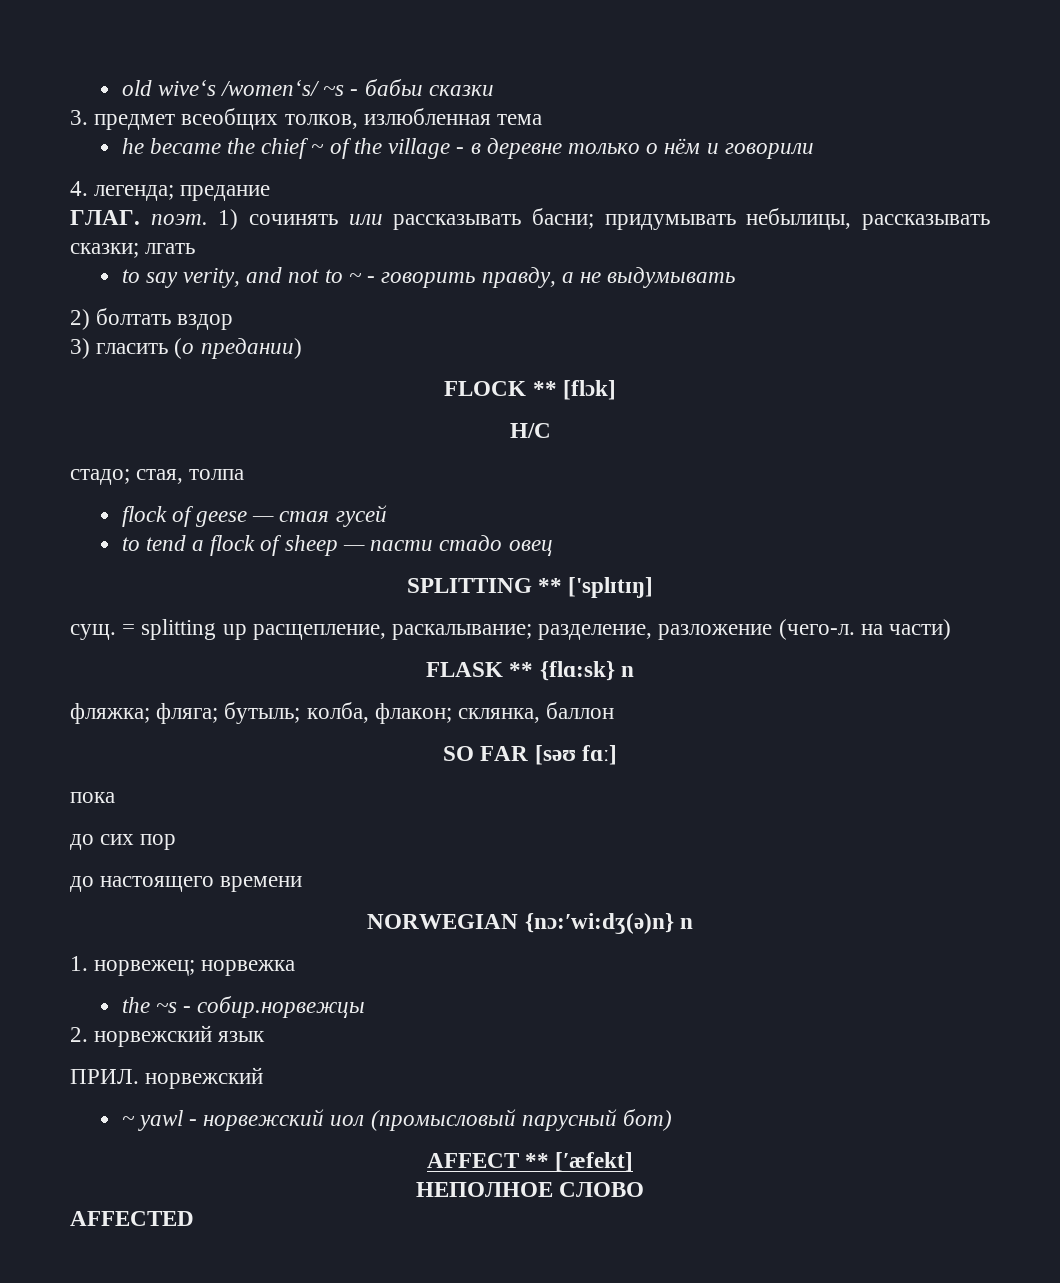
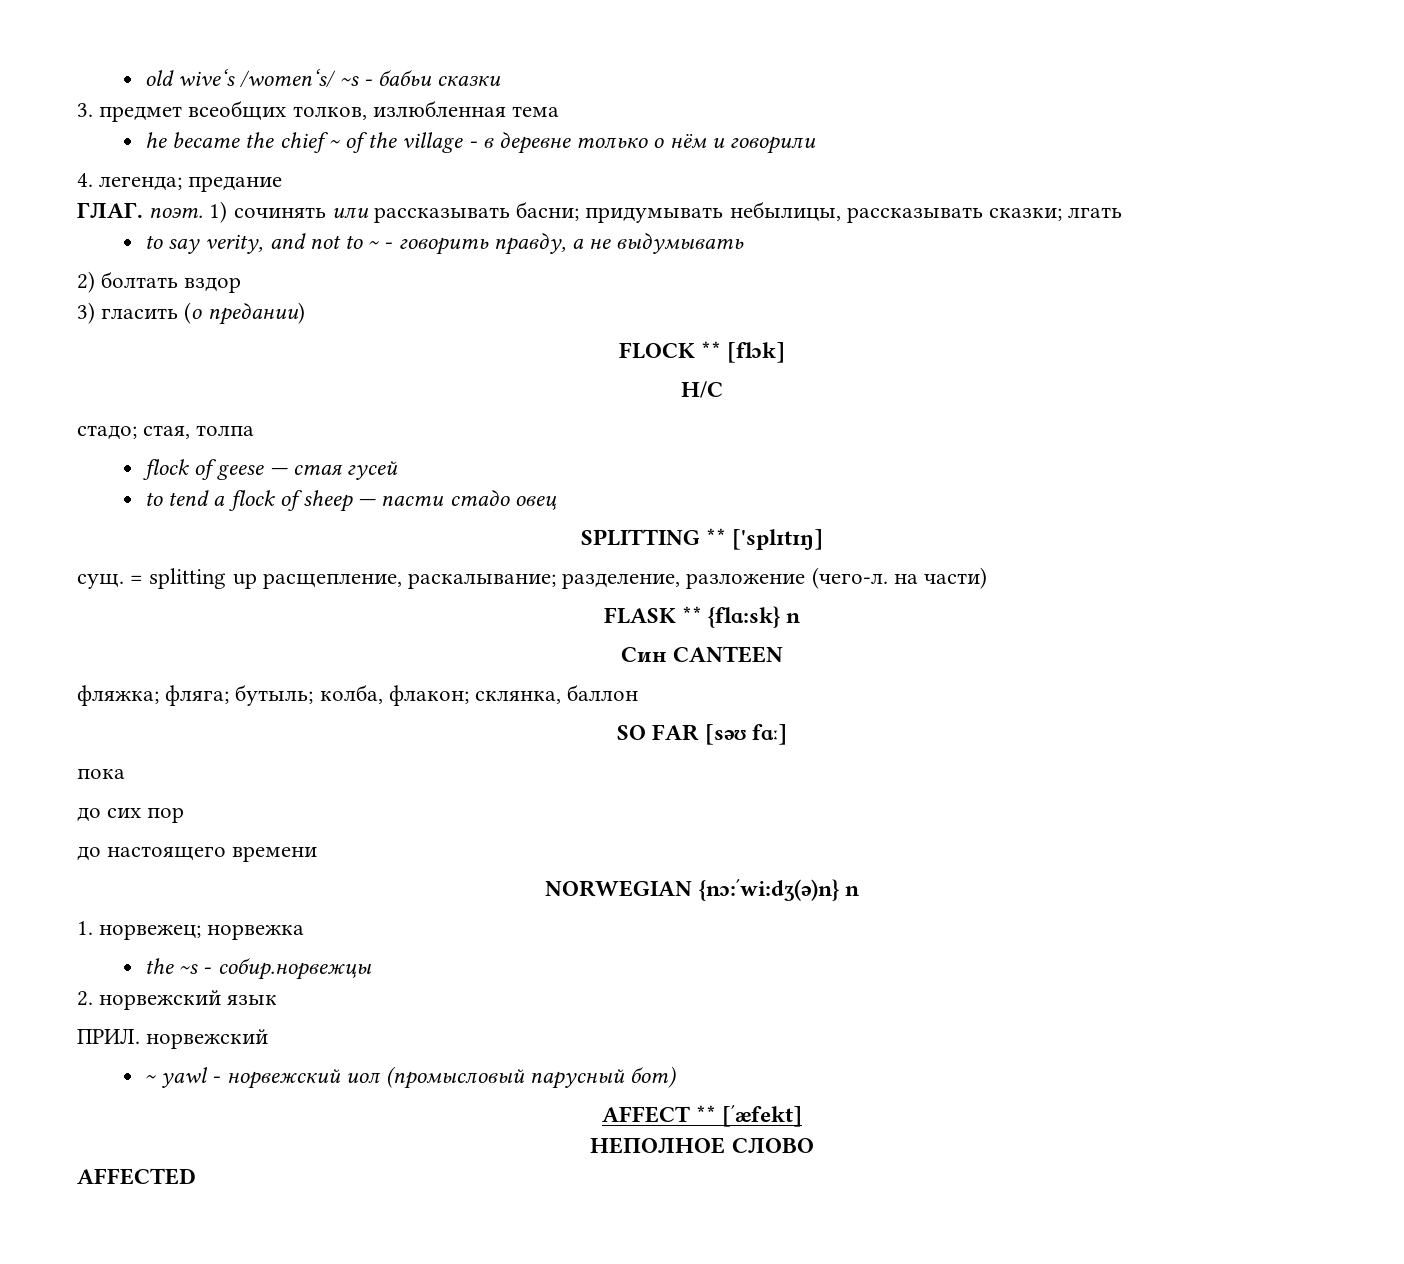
+ Син CANTEEN

